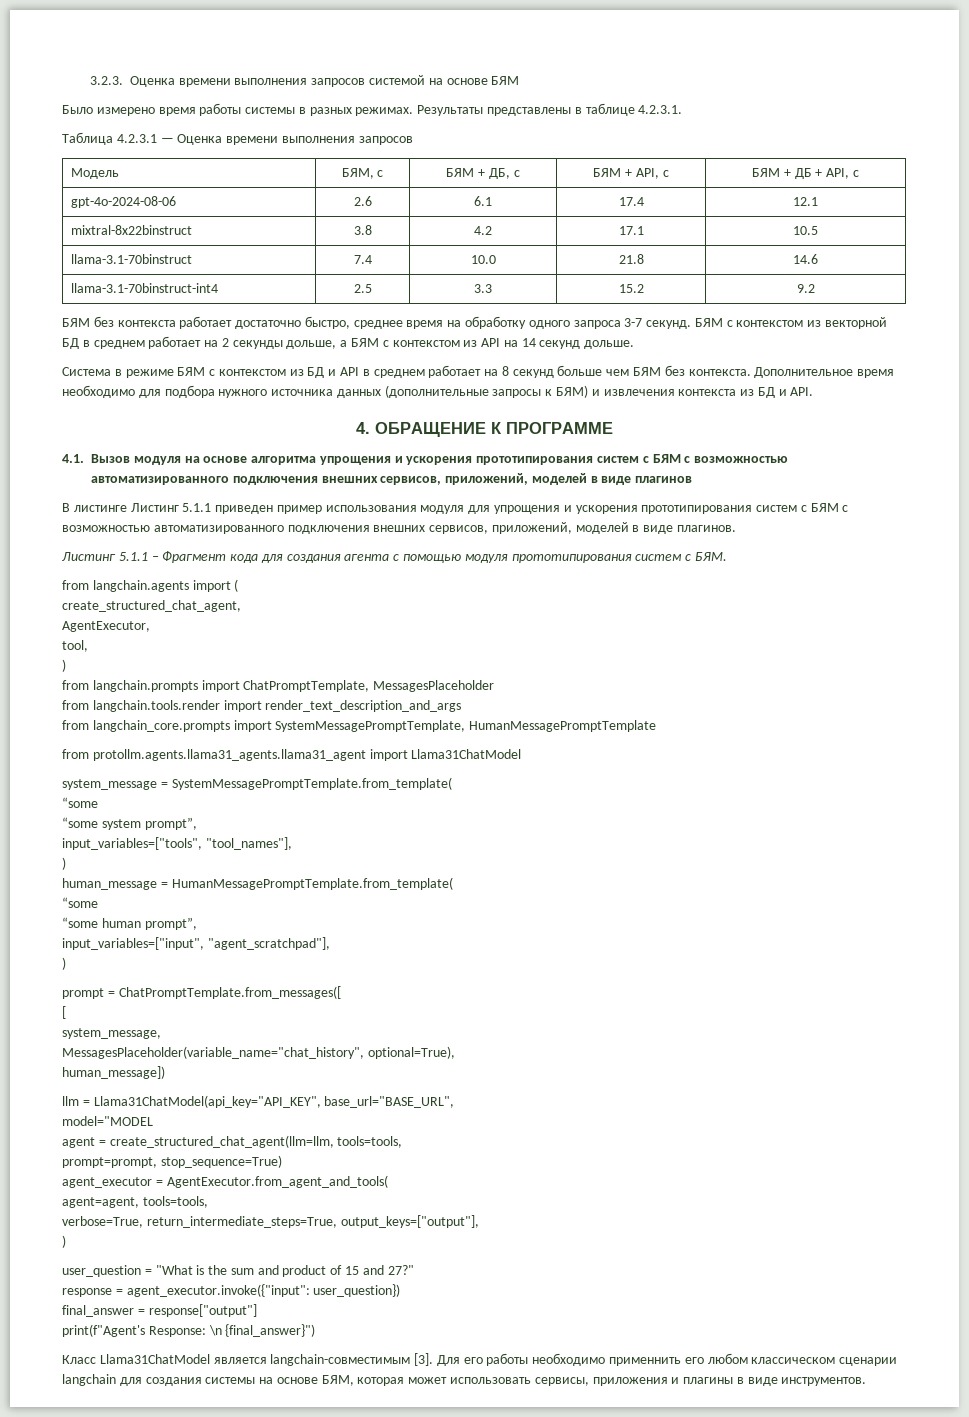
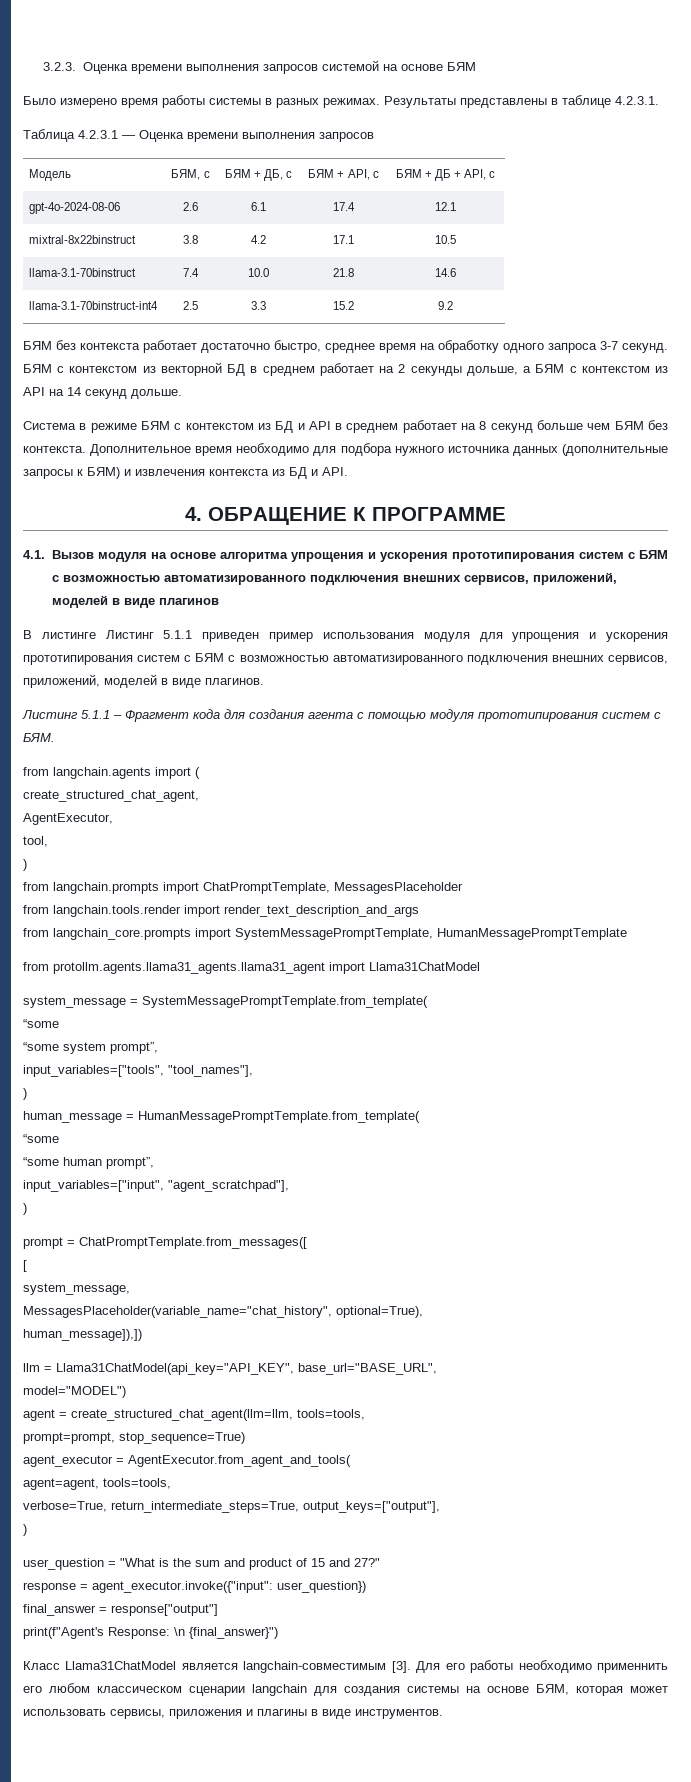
- human_message])
+ human_message]),])
- model="MODEL
+ model="MODEL")

